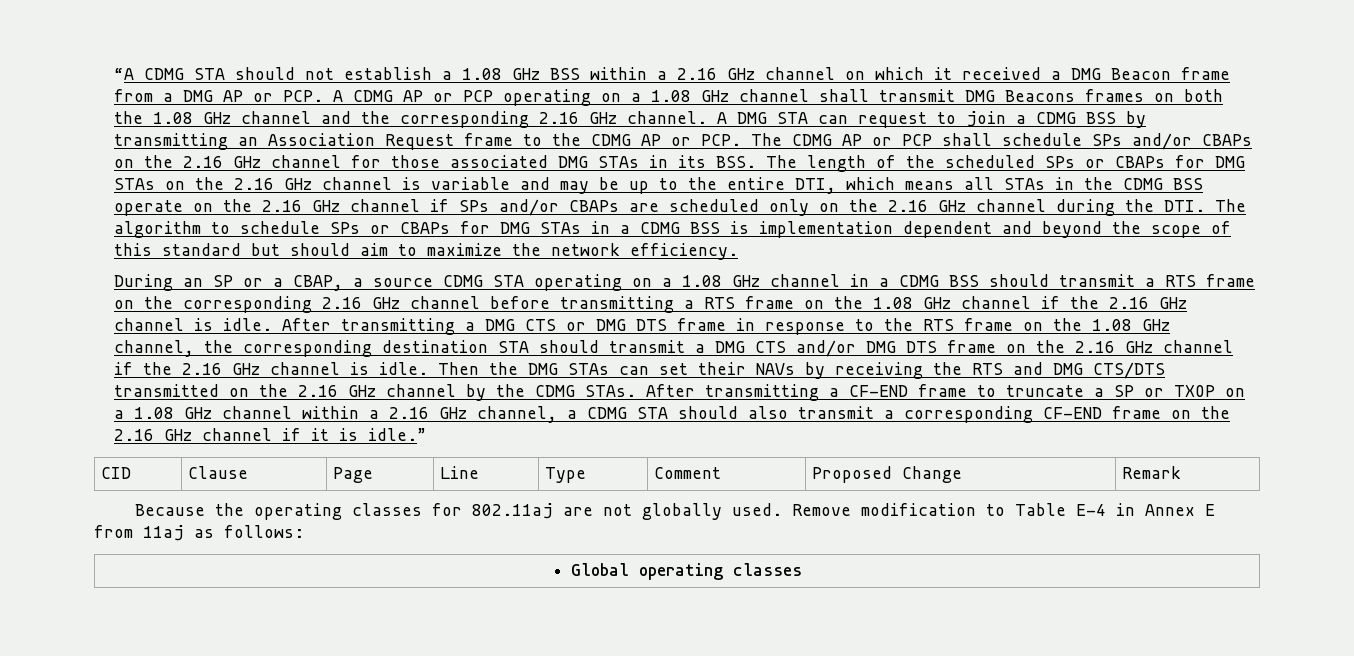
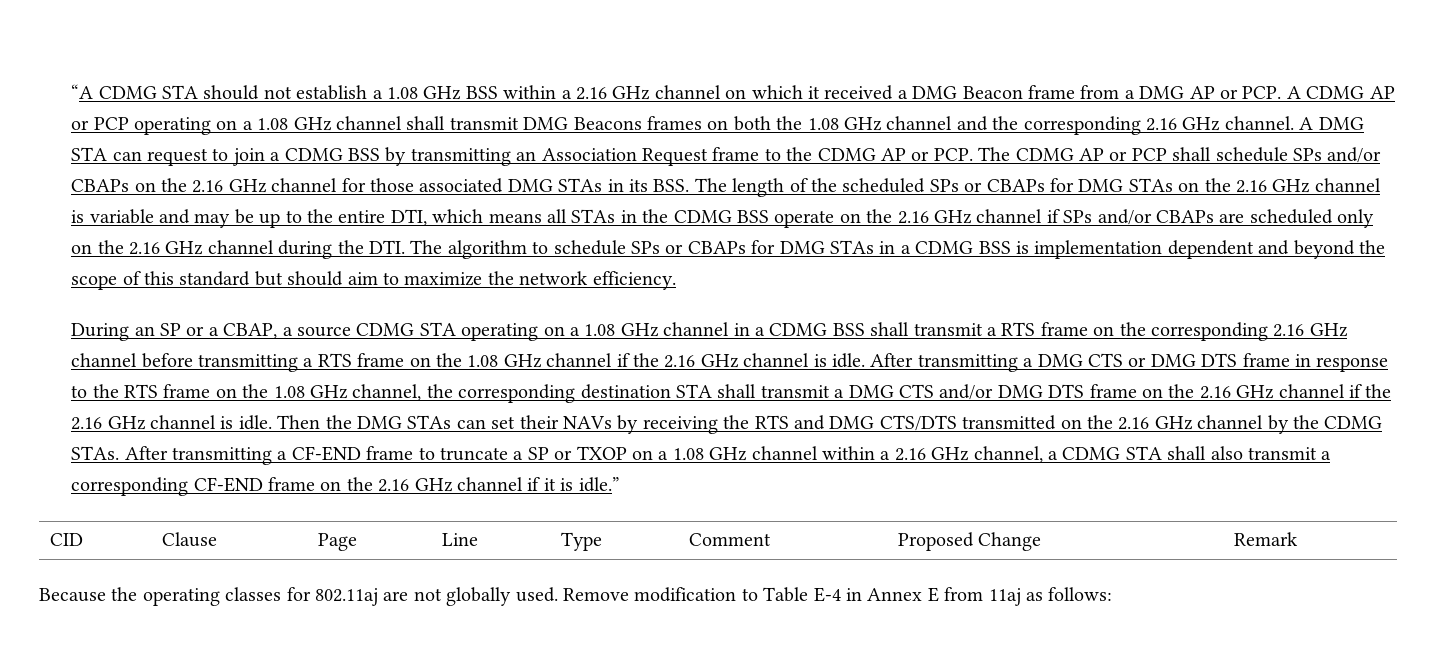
- During an SP or a CBAP, a source CDMG STA operating on a 1.08 GHz channel in a CDMG BSS should transmit a RTS frame on the corresponding 2.16 GHz channel before transmitting a RTS frame on the 1.08 GHz channel if the 2.16 GHz channel is idle.
+ During an SP or a CBAP, a source CDMG STA operating on a 1.08 GHz channel in a CDMG BSS shall transmit a RTS frame on the corresponding 2.16 GHz channel before transmitting a RTS frame on the 1.08 GHz channel if the 2.16 GHz channel is idle.
- After transmitting a DMG CTS or DMG DTS frame in response to the RTS frame on the 1.08 GHz channel, the corresponding destination STA should transmit a DMG CTS and/or DMG DTS frame on the 2.16 GHz channel if the 2.16 GHz channel is idle.
+ After transmitting a DMG CTS or DMG DTS frame in response to the RTS frame on the 1.08 GHz channel, the corresponding destination STA shall transmit a DMG CTS and/or DMG DTS frame on the 2.16 GHz channel if the 2.16 GHz channel is idle.
- After transmitting a CF-END frame to truncate a SP or TXOP on a 1.08 GHz channel within a 2.16 GHz channel, a CDMG STA should also transmit a corresponding CF-END frame on the 2.16 GHz channel if it is idle.”
+ After transmitting a CF-END frame to truncate a SP or TXOP on a 1.08 GHz channel within a 2.16 GHz channel, a CDMG STA shall also transmit a corresponding CF-END frame on the 2.16 GHz channel if it is idle.”
- Global operating classes

